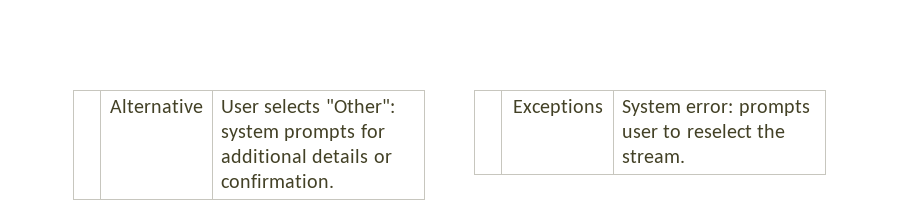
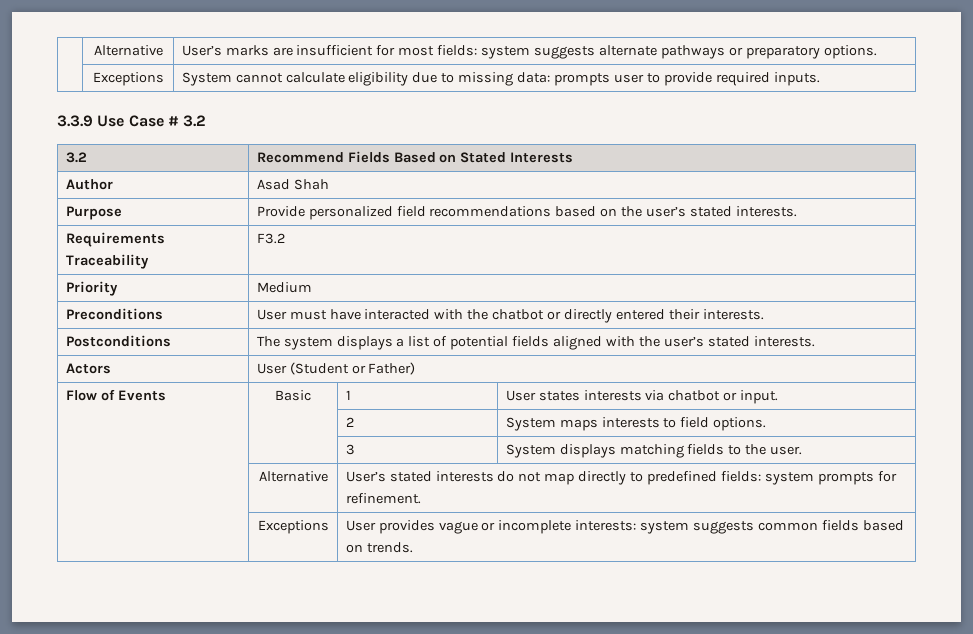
- | Alternative | User selects "Other": system prompts for additional details or confirmation.
- | Exceptions | System error: prompts user to reselect the stream.
+ | Alternative | User’s marks are insufficient for most fields: system suggests alternate pathways or preparatory options.
+ | Exceptions | System cannot calculate eligibility due to missing data: prompts user to provide required inputs.
+ 3.3.9 Use Case # 3.2
+ 3.2 | Recommend Fields Based on Stated Interests
+ Author | Asad Shah
+ Purpose | Provide personalized field recommendations based on the user’s stated interests.
+ Requirements Traceability | F3.2
+ Priority | Medium
+ Preconditions | User must have interacted with the chatbot or directly entered their interests.
+ Postconditions | The system displays a list of potential fields aligned with the user’s stated interests.
+ Actors | User (Student or Father)
+ Flow of Events | Basic | 1 | User states interests via chatbot or input.
+ | | 2 | System maps interests to field options.
+ | | 3 | System displays matching fields to the user.
+ | Alternative | User’s stated interests do not map directly to predefined fields: system prompts for refinement.
+ | Exceptions | User provides vague or incomplete interests: system suggests common fields based on trends.

